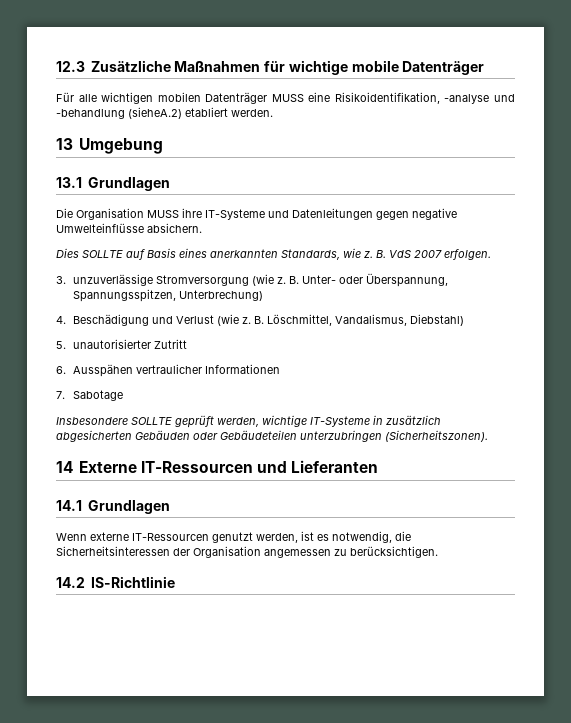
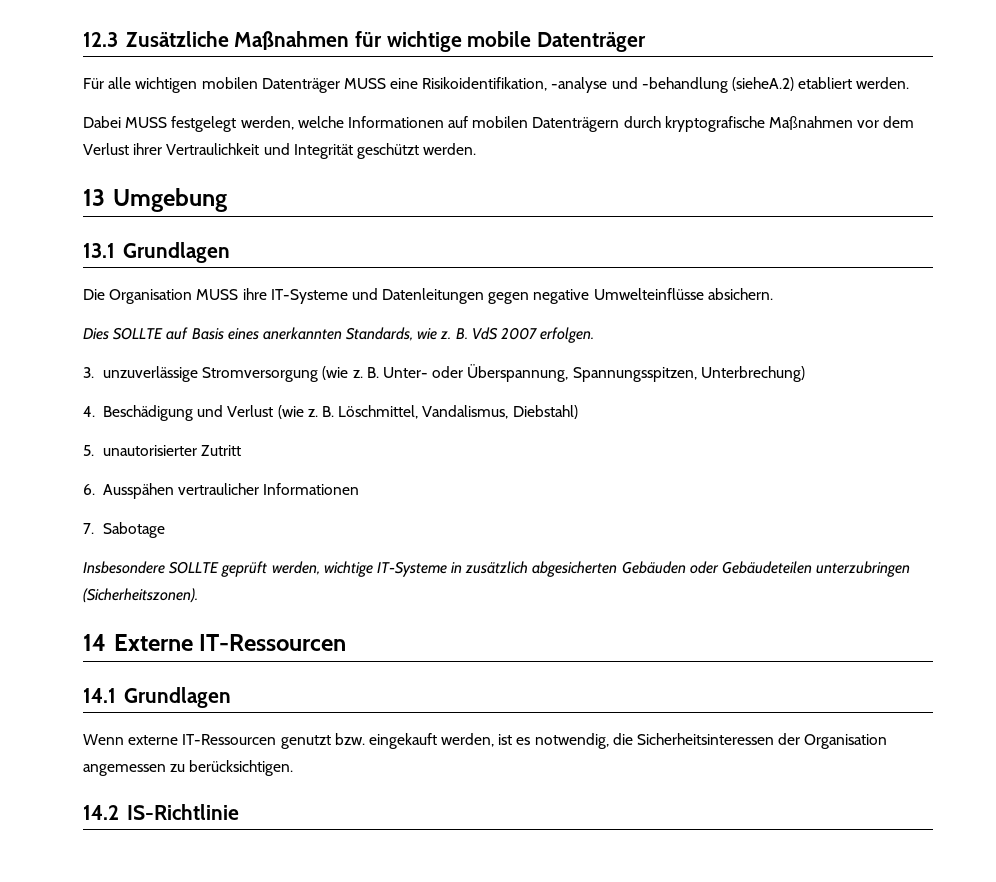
+ Dabei MUSS festgelegt werden, welche Informationen auf mobilen Datenträgern durch kryptografische Maßnahmen vor dem Verlust ihrer Vertraulichkeit und Integrität geschützt werden.
- 14 Externe IT-Ressourcen und Lieferanten
+ 14 Externe IT-Ressourcen
- Wenn externe IT-Ressourcen genutzt werden, ist es notwendig, die Sicherheitsinteressen der Organisation angemessen zu berücksichtigen.
+ Wenn externe IT-Ressourcen genutzt bzw. eingekauft werden, ist es notwendig, die Sicherheitsinteressen der Organisation angemessen zu berücksichtigen.

